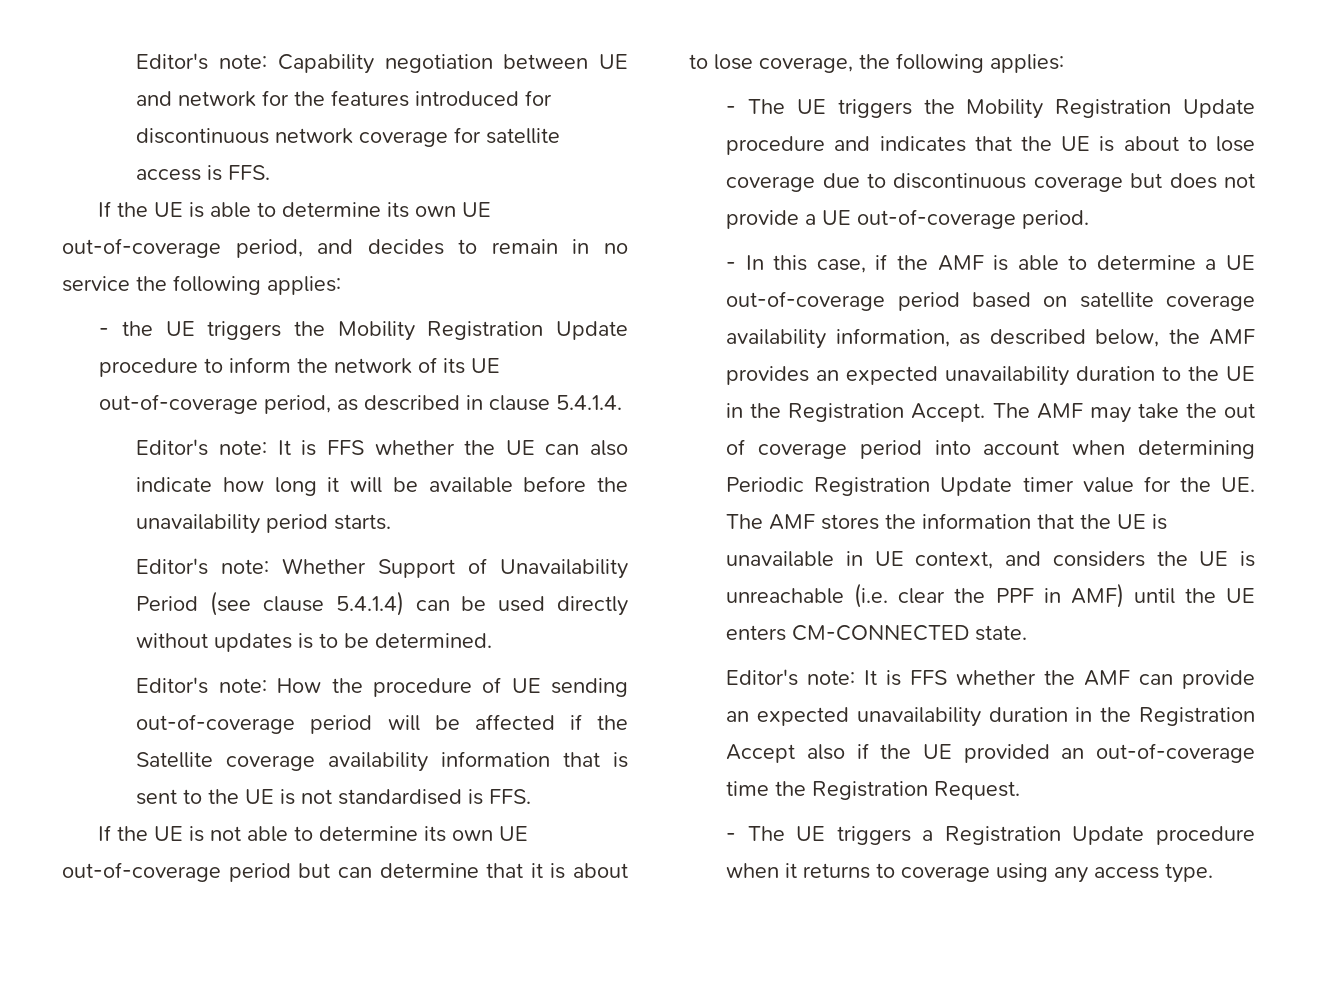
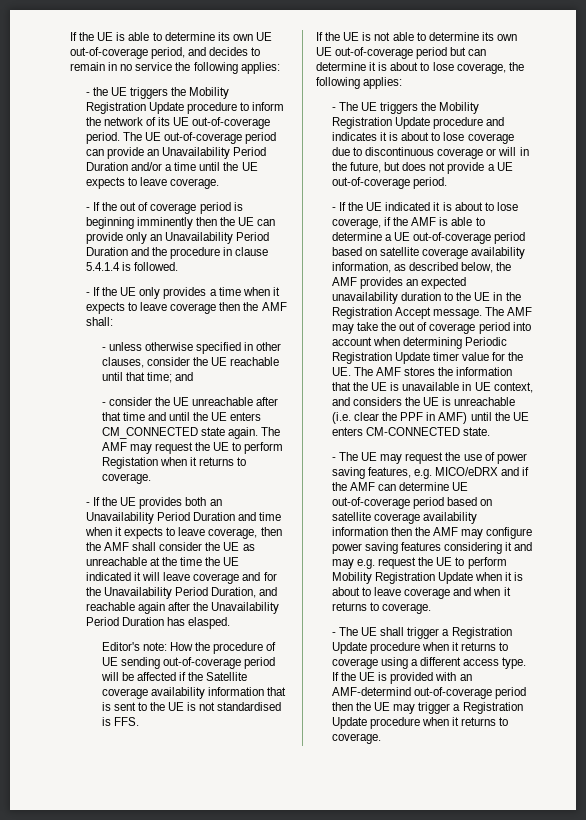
- Editor's note: Capability negotiation between UE and network for the features introduced for discontinuous network coverage for satellite access is FFS.
- - the UE triggers the Mobility Registration Update procedure to inform the network of its UE out-of-coverage period, as described in clause 5.4.1.4.
- Editor's note: It is FFS whether the UE can also indicate how long it will be available before the unavailability period starts.
- Editor's note: Whether Support of Unavailability Period (see clause 5.4.1.4) can be used directly without updates is to be determined.
+ - the UE triggers the Mobility Registration Update procedure to inform the network of its UE out-of-coverage period. The UE out-of-coverage period can provide an Unavailability Period Duration and/or a time until the UE expects to leave coverage.
+ - If the out of coverage period is beginning imminently then the UE can provide only an Unavailability Period Duration and the procedure in clause 5.4.1.4 is followed.
+ - If the UE only provides a time when it expects to leave coverage then the AMF shall:
+ - unless otherwise specified in other clauses, consider the UE reachable until that time; and
+ - consider the UE unreachable after that time and until the UE enters CM_CONNECTED state again. The AMF may request the UE to perform Registation when it returns to coverage.
+ - If the UE provides both an Unavailability Period Duration and time when it expects to leave coverage, then the AMF shall consider the UE as unreachable at the time the UE indicated it will leave coverage and for the Unavailability Period Duration, and reachable again after the Unavailability Period Duration has elasped.
- If the UE is not able to determine its own UE out-of-coverage period but can determine that it is about to lose coverage, the following applies:
+ If the UE is not able to determine its own UE out-of-coverage period but can determine it is about to lose coverage, the following applies:
- - The UE triggers the Mobility Registration Update procedure and indicates that the UE is about to lose coverage due to discontinuous coverage but does not provide a UE out-of-coverage period.
+ - The UE triggers the Mobility Registration Update procedure and indicates it is about to lose coverage due to discontinuous coverage or will in the future, but does not provide a UE out-of-coverage period.
- - In this case, if the AMF is able to determine a UE out-of-coverage period based on satellite coverage availability information, as described below, the AMF provides an expected unavailability duration to the UE in the Registration Accept.
+ - If the UE indicated it is about to lose coverage, if the AMF is able to determine a UE out-of-coverage period based on satellite coverage availability information, as described below, the AMF provides an expected unavailability duration to the UE in the Registration Accept message.
- Editor's note: It is FFS whether the AMF can provide an expected unavailability duration in the Registration Accept also if the UE provided an out-of-coverage time the Registration Request.
- - The UE triggers a Registration Update procedure when it returns to coverage using any access type.
+ - The UE may request the use of power saving features, e.g. MICO/eDRX and if the AMF can determine UE out-of-coverage period based on satellite coverage availability information then the AMF may configure power saving features considering it and may e.g. request the UE to perform Mobility Registration Update when it is about to leave coverage and when it returns to coverage.
+ - The UE shall trigger a Registration Update procedure when it returns to coverage using a different access type. If the UE is provided with an AMF-determind out-of-coverage period then the UE may trigger a Registration Update procedure when it returns to coverage.

